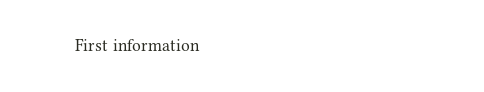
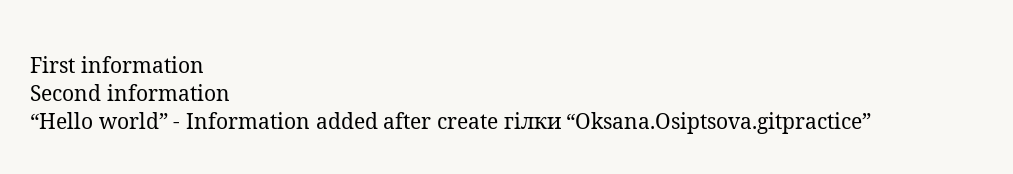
+ Second information
+ “Hello world” - Information added after create гілки “Oksana.Osiptsova.gitpractice”

